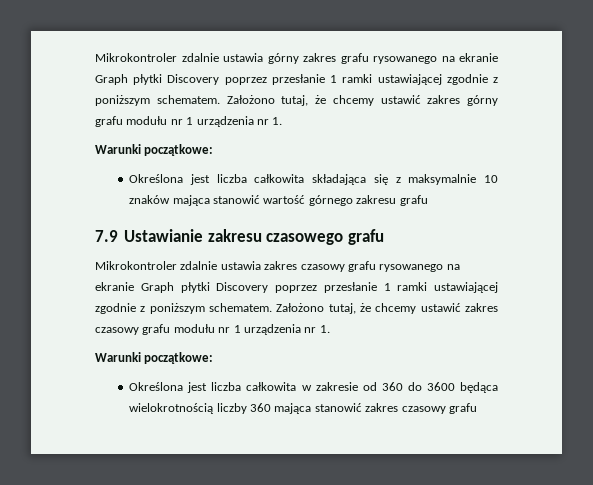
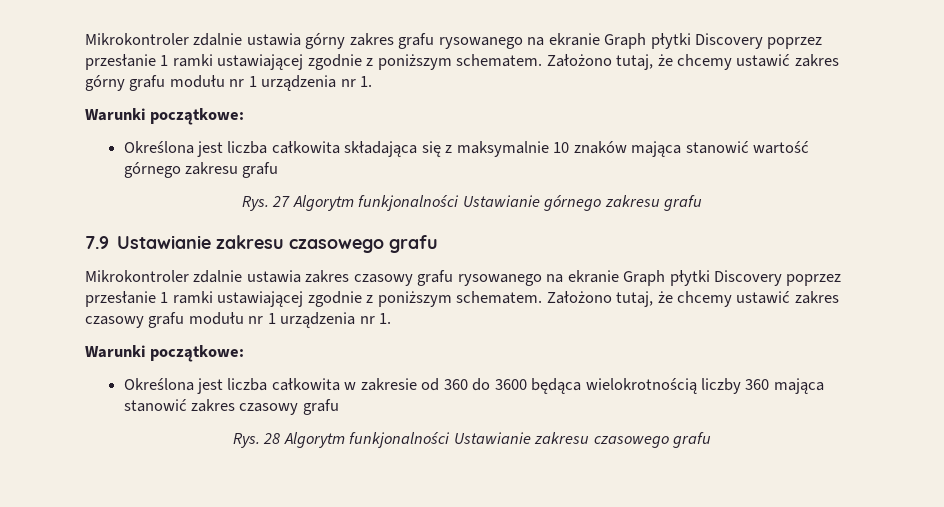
+ Rys. 27 Algorytm funkjonalności Ustawianie górnego zakresu grafu
+ Rys. 28 Algorytm funkjonalności Ustawianie zakresu czasowego grafu

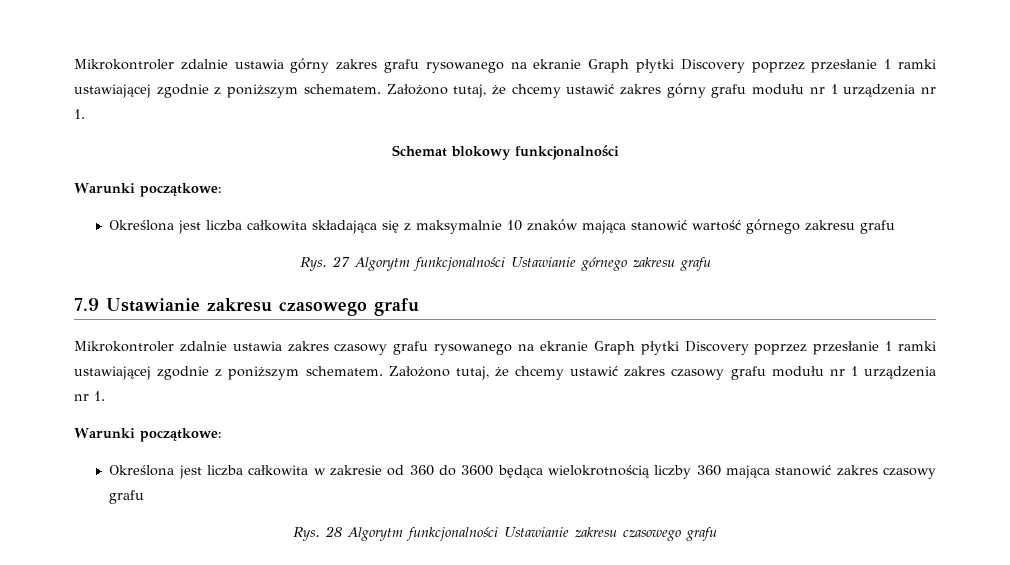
+ Schemat blokowy funkcjonalności
- Rys. 27 Algorytm funkjonalności Ustawianie górnego zakresu grafu
+ Rys. 27 Algorytm funkcjonalności Ustawianie górnego zakresu grafu
- Rys. 28 Algorytm funkjonalności Ustawianie zakresu czasowego grafu
+ Rys. 28 Algorytm funkcjonalności Ustawianie zakresu czasowego grafu

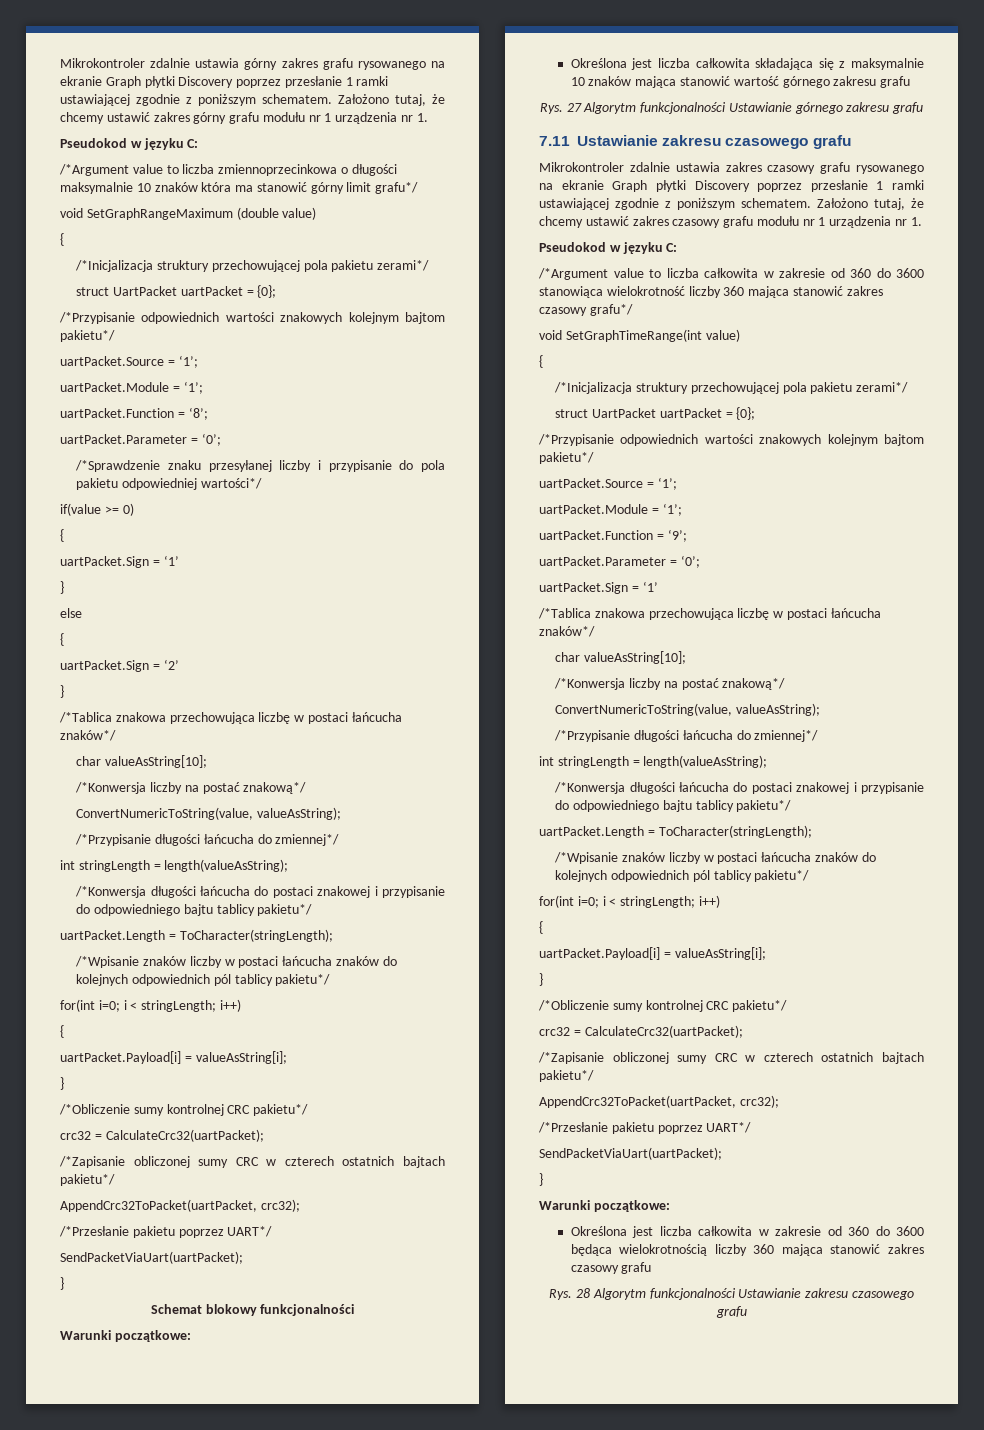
  Założono tutaj, że chcemy ustawić zakres górny grafu modułu nr 1 urządzenia nr 1.
+ Pseudokod w języku C:
+ /*Argument value to liczba zmiennoprzecinkowa o długości maksymalnie 10 znaków która ma stanowić górny limit grafu*/
+ void SetGraphRangeMaximum (double value)
+ {
+ /*Inicjalizacja struktury przechowującej pola pakietu zerami*/
+ struct UartPacket uartPacket = {0};
+ /*Przypisanie odpowiednich wartości znakowych kolejnym bajtom pakietu*/
+ uartPacket.Source = ‘1’;
+ uartPacket.Module = ‘1’;
+ uartPacket.Function = ‘8’;
+ uartPacket.Parameter = ‘0’;
+ /*Sprawdzenie znaku przesyłanej liczby i przypisanie do pola pakietu odpowiedniej wartości*/
+ if(value >= 0)
+ {
+ uartPacket.Sign = ‘1’
+ }
+ else
+ {
+ uartPacket.Sign = ‘2’
+ }
+ /*Tablica znakowa przechowująca liczbę w postaci łańcucha znaków*/
+ char valueAsString[10];
+ /*Konwersja liczby na postać znakową*/
+ ConvertNumericToString(value, valueAsString);
+ /*Przypisanie długości łańcucha do zmiennej*/
+ int stringLength = length(valueAsString);
+ /*Konwersja długości łańcucha do postaci znakowej i przypisanie do odpowiedniego bajtu tablicy pakietu*/
+ uartPacket.Length = ToCharacter(stringLength);
+ /*Wpisanie znaków liczby w postaci łańcucha znaków do kolejnych odpowiednich pól tablicy pakietu*/
+ for(int i=0; i < stringLength; i++)
+ {
+ uartPacket.Payload[i] = valueAsString[i];
+ }
+ /*Obliczenie sumy kontrolnej CRC pakietu*/
+ crc32 = CalculateCrc32(uartPacket);
+ /*Zapisanie obliczonej sumy CRC w czterech ostatnich bajtach pakietu*/
+ AppendCrc32ToPacket(uartPacket, crc32);
+ /*Przesłanie pakietu poprzez UART*/
+ SendPacketViaUart(uartPacket);
+ }
- 7.9 Ustawianie zakresu czasowego grafu
+ 7.11 Ustawianie zakresu czasowego grafu
  Założono tutaj, że chcemy ustawić zakres czasowy grafu modułu nr 1 urządzenia nr 1.
+ Pseudokod w języku C:
+ /*Argument value to liczba całkowita w zakresie od 360 do 3600 stanowiąca wielokrotność liczby 360 mająca stanowić zakres czasowy grafu*/
+ void SetGraphTimeRange(int value)
+ {
+ /*Inicjalizacja struktury przechowującej pola pakietu zerami*/
+ struct UartPacket uartPacket = {0};
+ /*Przypisanie odpowiednich wartości znakowych kolejnym bajtom pakietu*/
+ uartPacket.Source = ‘1’;
+ uartPacket.Module = ‘1’;
+ uartPacket.Function = ‘9’;
+ uartPacket.Parameter = ‘0’;
+ uartPacket.Sign = ‘1’
+ /*Tablica znakowa przechowująca liczbę w postaci łańcucha znaków*/
+ char valueAsString[10];
+ /*Konwersja liczby na postać znakową*/
+ ConvertNumericToString(value, valueAsString);
+ /*Przypisanie długości łańcucha do zmiennej*/
+ int stringLength = length(valueAsString);
+ /*Konwersja długości łańcucha do postaci znakowej i przypisanie do odpowiedniego bajtu tablicy pakietu*/
+ uartPacket.Length = ToCharacter(stringLength);
+ /*Wpisanie znaków liczby w postaci łańcucha znaków do kolejnych odpowiednich pól tablicy pakietu*/
+ for(int i=0; i < stringLength; i++)
+ {
+ uartPacket.Payload[i] = valueAsString[i];
+ }
+ /*Obliczenie sumy kontrolnej CRC pakietu*/
+ crc32 = CalculateCrc32(uartPacket);
+ /*Zapisanie obliczonej sumy CRC w czterech ostatnich bajtach pakietu*/
+ AppendCrc32ToPacket(uartPacket, crc32);
+ /*Przesłanie pakietu poprzez UART*/
+ SendPacketViaUart(uartPacket);
+ }

